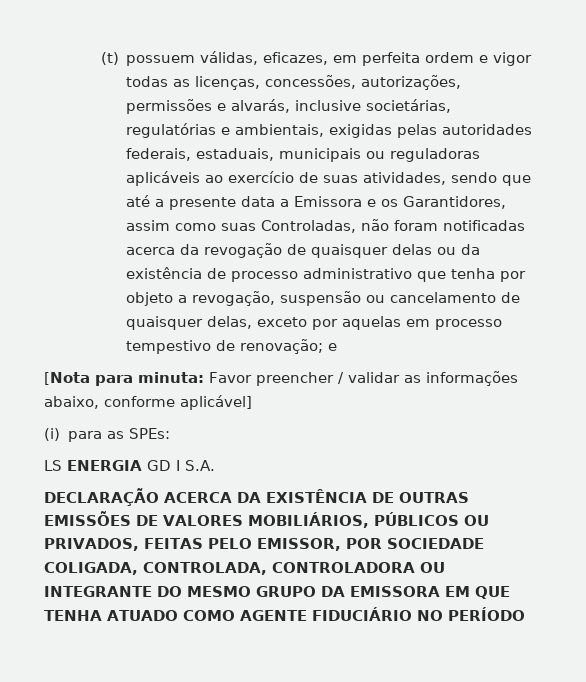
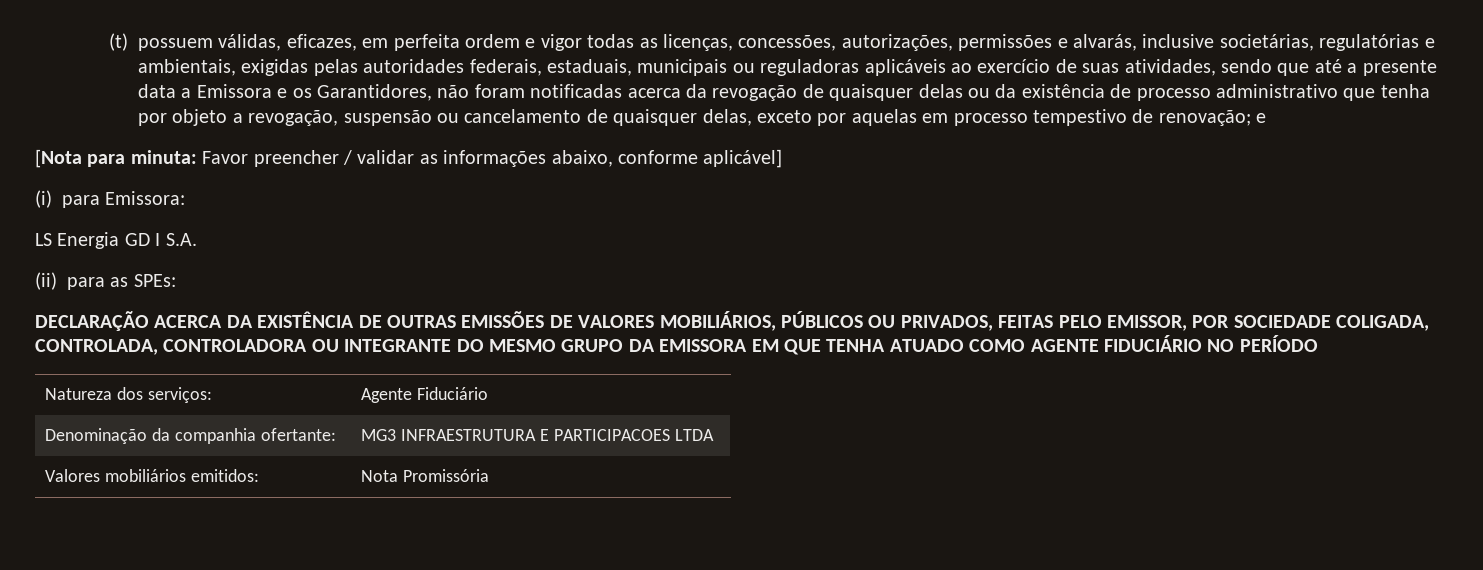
- (t) possuem válidas, eficazes, em perfeita ordem e vigor todas as licenças, concessões, autorizações, permissões e alvarás, inclusive societárias, regulatórias e ambientais, exigidas pelas autoridades federais, estaduais, municipais ou reguladoras aplicáveis ao exercício de suas atividades, sendo que até a presente data a Emissora e os Garantidores, assim como suas Controladas, não foram notificadas acerca da revogação de quaisquer delas ou da existência de processo administrativo que tenha por objeto a revogação, suspensão ou cancelamento de quaisquer delas, exceto por aquelas em processo tempestivo de renovação;
+ (t) possuem válidas, eficazes, em perfeita ordem e vigor todas as licenças, concessões, autorizações, permissões e alvarás, inclusive societárias, regulatórias e ambientais, exigidas pelas autoridades federais, estaduais, municipais ou reguladoras aplicáveis ao exercício de suas atividades, sendo que até a presente data a Emissora e os Garantidores, não foram notificadas acerca da revogação de quaisquer delas ou da existência de processo administrativo que tenha por objeto a revogação, suspensão ou cancelamento de quaisquer delas, exceto por aquelas em processo tempestivo de renovação;
- (i) para as SPEs:
+ (i) para Emissora:
- LS ENERGIA GD I S.A.
+ LS Energia GD I S.A.
+ (ii) para as SPEs:
+ Natureza dos serviços: | Agente Fiduciário
+ Denominação da companhia ofertante: | MG3 INFRAESTRUTURA E PARTICIPACOES LTDA
+ Valores mobiliários emitidos: | Nota Promissória

